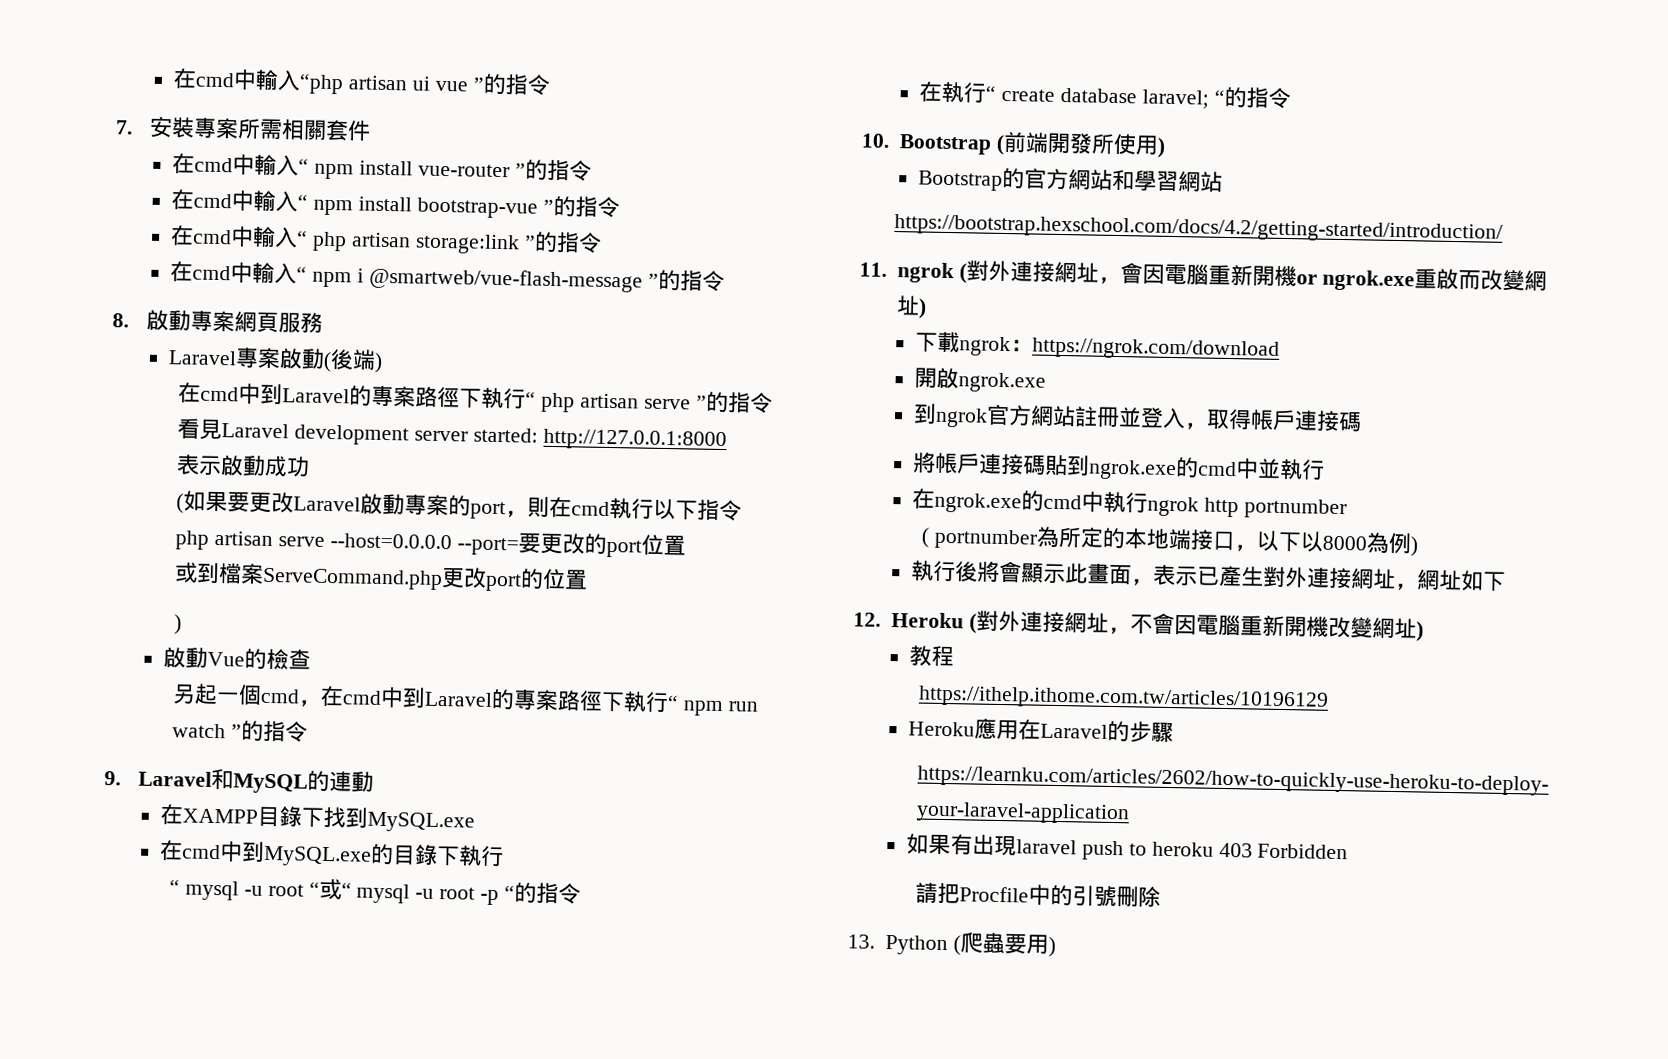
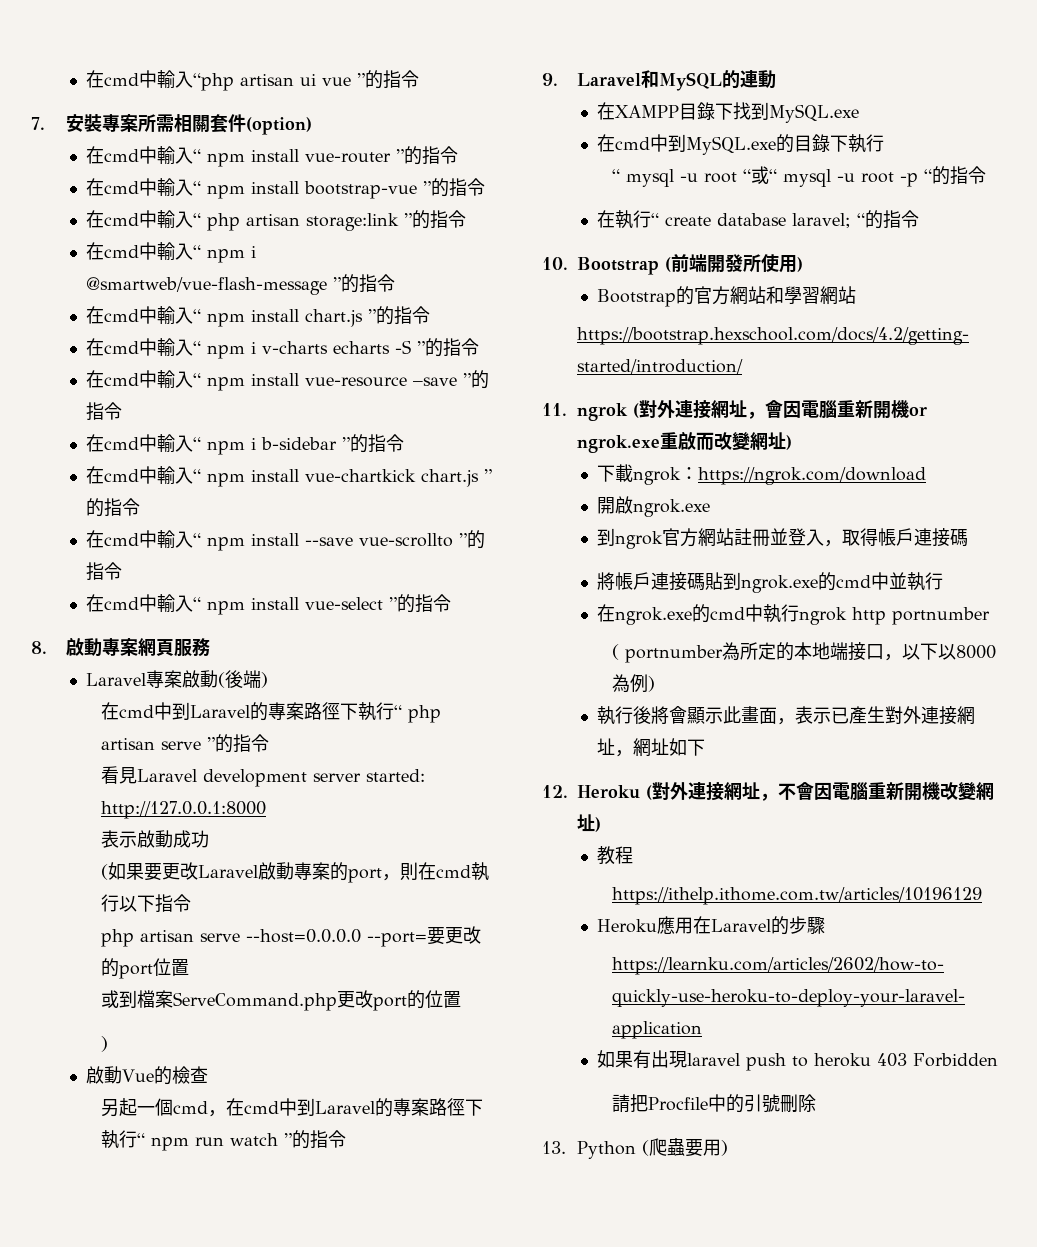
- 7.安裝專案所需相關套件
+ 7.安裝專案所需相關套件(option)
+ 在cmd中輸入“ npm install chart.js ”的指令
+ 在cmd中輸入“ npm i v-charts echarts -S ”的指令
+ 在cmd中輸入“ npm install vue-resource –save ”的指令
+ 在cmd中輸入“ npm i b-sidebar ”的指令
+ 在cmd中輸入“ npm install vue-chartkick chart.js ”的指令
+ 在cmd中輸入“ npm install --save vue-scrollto ”的指令
+ 在cmd中輸入“ npm install vue-select ”的指令

